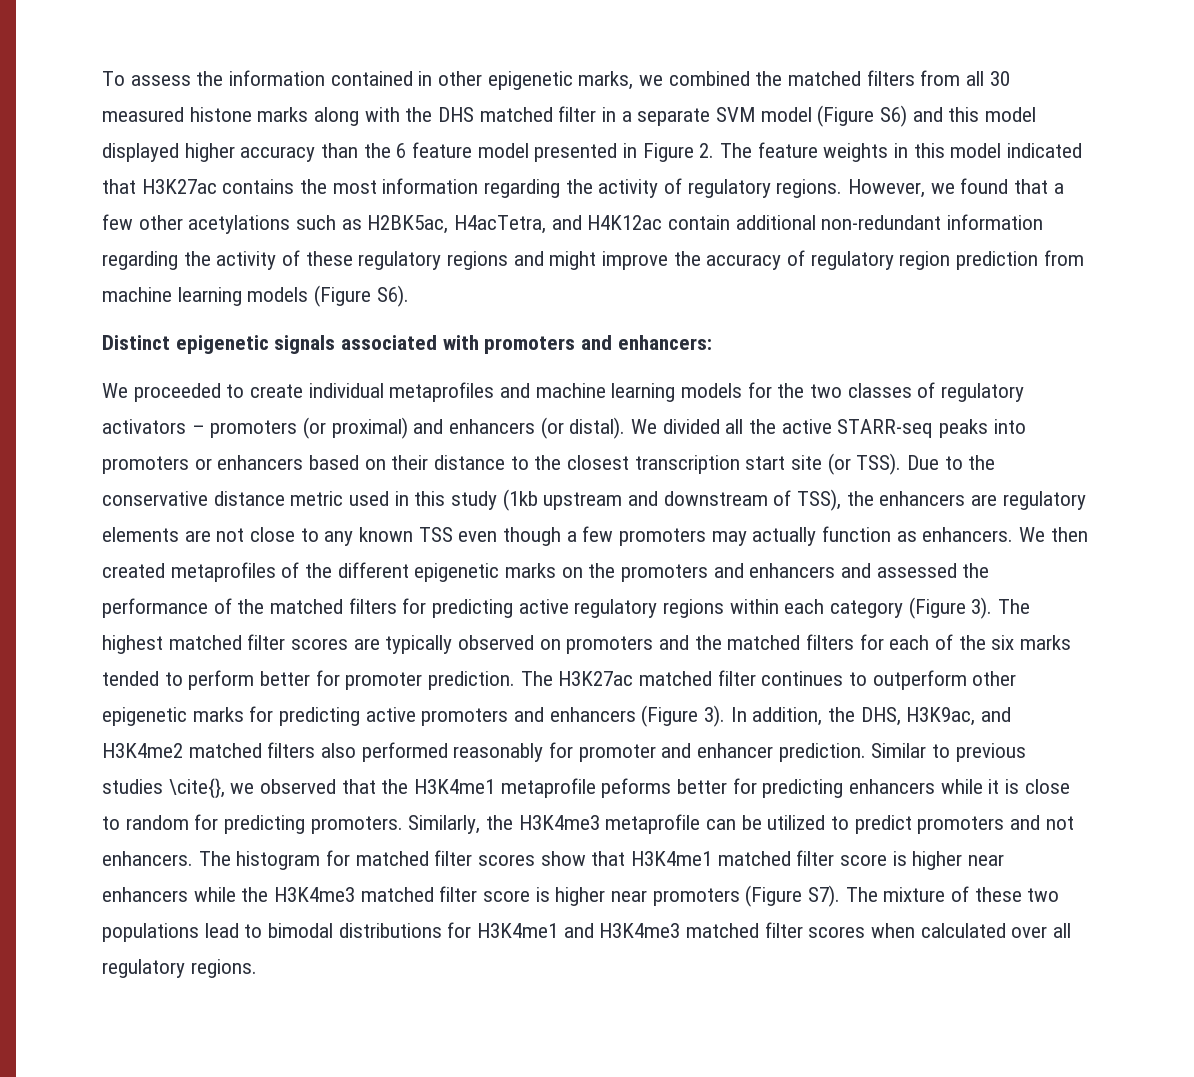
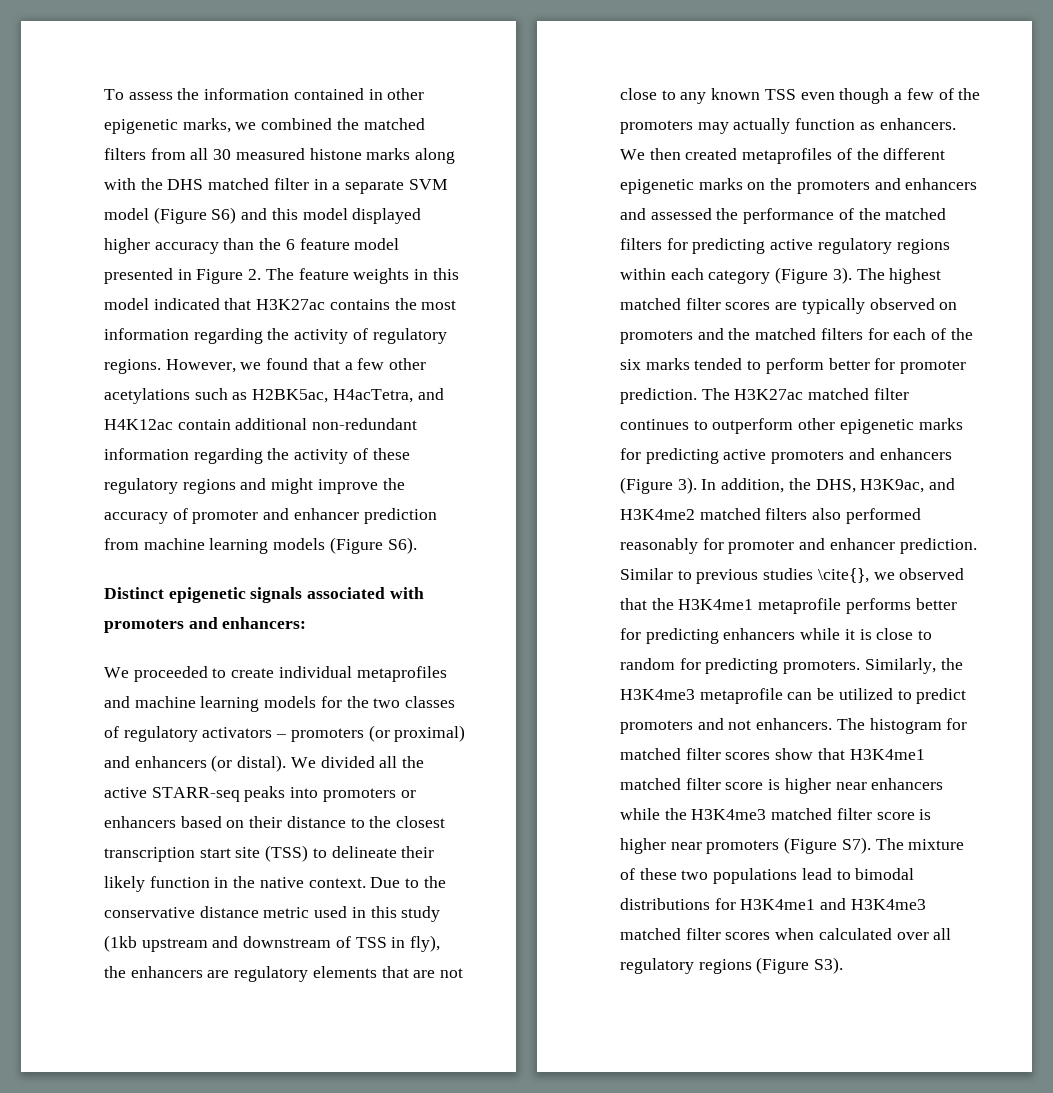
- However, we found that a few other acetylations such as H2BK5ac, H4acTetra, and H4K12ac contain additional non-redundant information regarding the activity of these regulatory regions and might improve the accuracy of regulatory region prediction from machine learning models (Figure S6).
+ However, we found that a few other acetylations such as H2BK5ac, H4acTetra, and H4K12ac contain additional non-redundant information regarding the activity of these regulatory regions and might improve the accuracy of promoter and enhancer prediction from machine learning models (Figure S6).
- We divided all the active STARR-seq peaks into promoters or enhancers based on their distance to the closest transcription start site (or TSS).
+ We divided all the active STARR-seq peaks into promoters or enhancers based on their distance to the closest transcription start site (TSS) to delineate their likely function in the native context.
- Due to the conservative distance metric used in this study (1kb upstream and downstream of TSS), the enhancers are regulatory elements are not close to any known TSS even though a few promoters may actually function as enhancers.
+ Due to the conservative distance metric used in this study (1kb upstream and downstream of TSS in fly), the enhancers are regulatory elements that are not close to any known TSS even though a few of the promoters may actually function as enhancers.
- Similar to previous studies \cite{}, we observed that the H3K4me1 metaprofile peforms better for predicting enhancers while it is close to random for predicting promoters.
+ Similar to previous studies \cite{}, we observed that the H3K4me1 metaprofile performs better for predicting enhancers while it is close to random for predicting promoters.
- The histogram for matched filter scores show that H3K4me1 matched filter score is higher near enhancers while the H3K4me3 matched filter score is higher near promoters (Figure S7). The mixture of these two populations lead to bimodal distributions for H3K4me1 and H3K4me3 matched filter scores when calculated over all regulatory regions.
+ The histogram for matched filter scores show that H3K4me1 matched filter score is higher near enhancers while the H3K4me3 matched filter score is higher near promoters (Figure S7). The mixture of these two populations lead to bimodal distributions for H3K4me1 and H3K4me3 matched filter scores when calculated over all regulatory regions (Figure S3).

